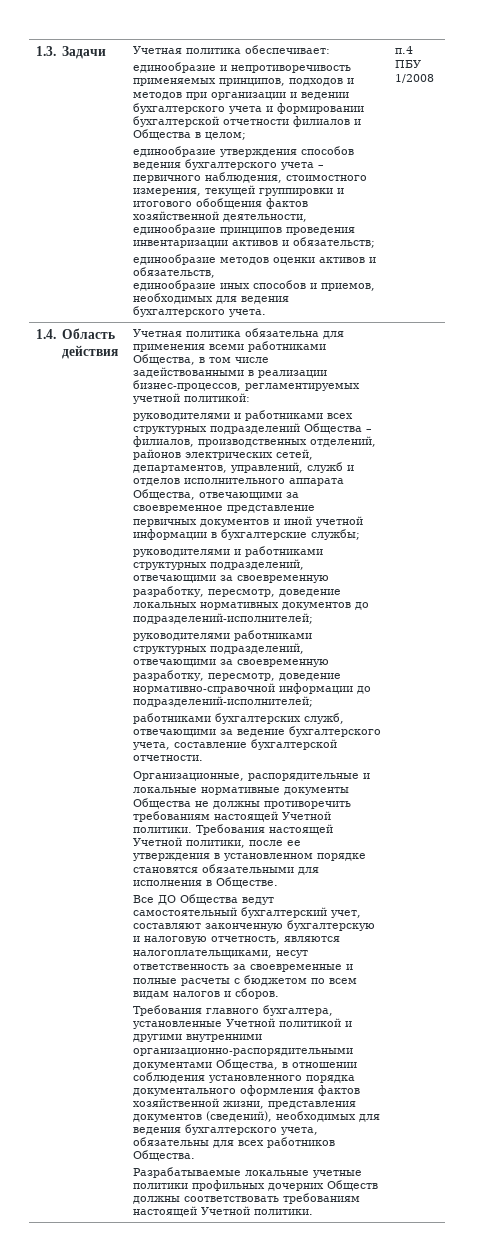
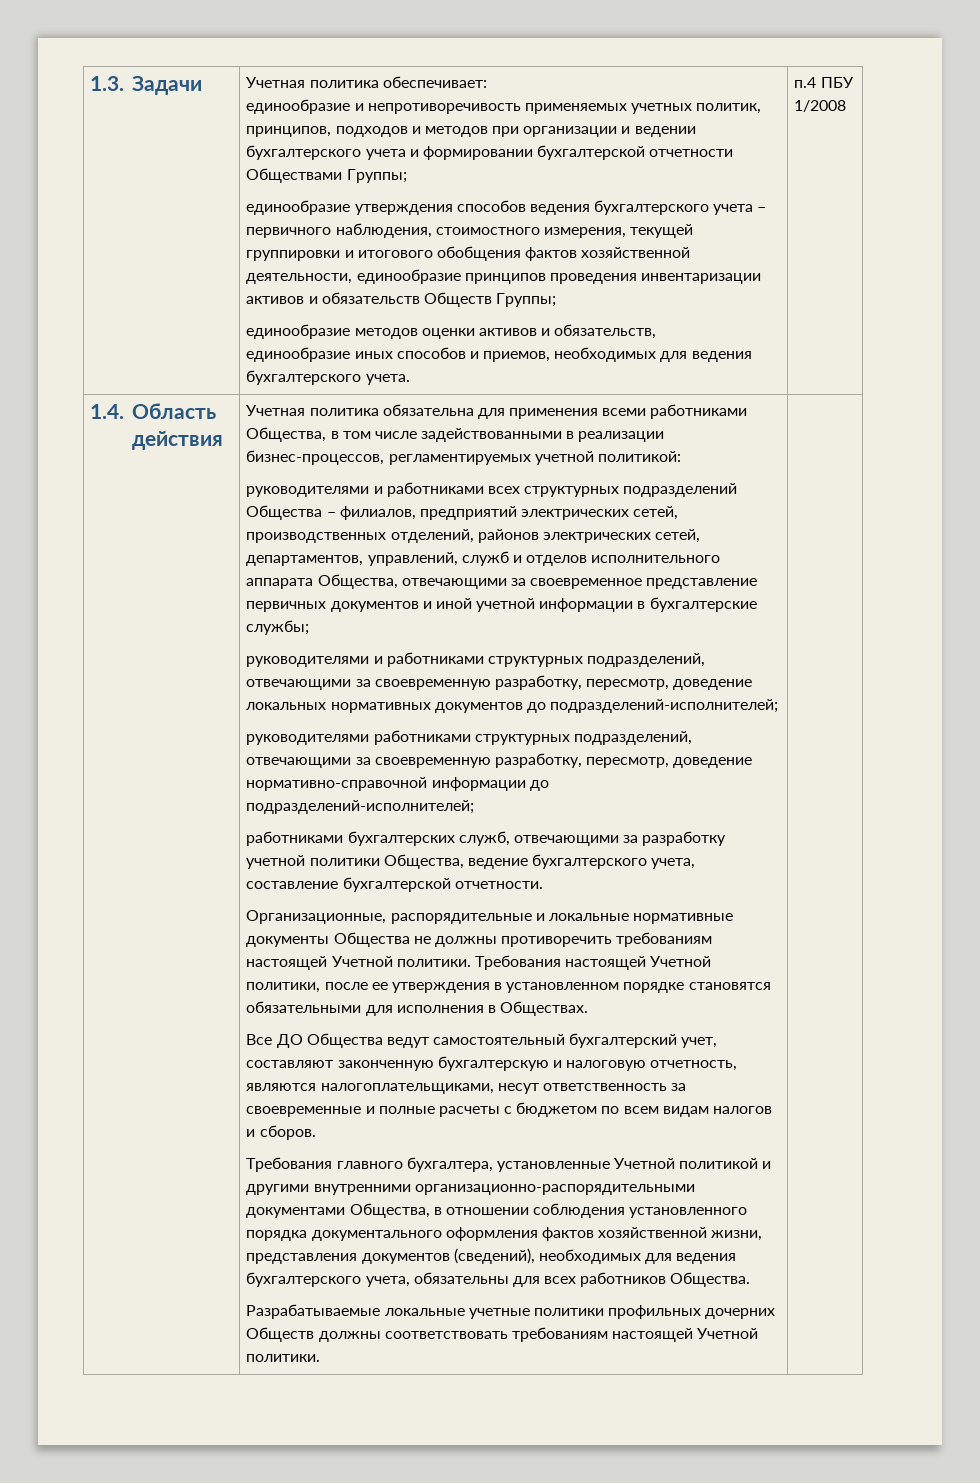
- единообразие и непротиворечивость применяемых принципов, подходов и методов при организации и ведении бухгалтерского учета и формировании бухгалтерской отчетности филиалов и Общества в целом;
+ единообразие и непротиворечивость применяемых учетных политик, принципов, подходов и методов при организации и ведении бухгалтерского учета и формировании бухгалтерской отчетности Обществами Группы;
- единообразие утверждения способов ведения бухгалтерского учета – первичного наблюдения, стоимостного измерения, текущей группировки и итогового обобщения фактов хозяйственной деятельности, единообразие принципов проведения инвентаризации активов и обязательств;
+ единообразие утверждения способов ведения бухгалтерского учета – первичного наблюдения, стоимостного измерения, текущей группировки и итогового обобщения фактов хозяйственной деятельности, единообразие принципов проведения инвентаризации активов и обязательств Обществ Группы;
- руководителями и работниками всех структурных подразделений Общества – филиалов, производственных отделений, районов электрических сетей, департаментов, управлений, служб и отделов исполнительного аппарата Общества, отвечающими за своевременное представление первичных документов и иной учетной информации в бухгалтерские службы;
+ руководителями и работниками всех структурных подразделений Общества – филиалов, предприятий электрических сетей, производственных отделений, районов электрических сетей, департаментов, управлений, служб и отделов исполнительного аппарата Общества, отвечающими за своевременное представление первичных документов и иной учетной информации в бухгалтерские службы;
- работниками бухгалтерских служб, отвечающими за ведение бухгалтерского учета, составление бухгалтерской отчетности.
+ работниками бухгалтерских служб, отвечающими за разработку учетной политики Общества, ведение бухгалтерского учета, составление бухгалтерской отчетности.
- Требования настоящей Учетной политики, после ее утверждения в установленном порядке становятся обязательными для исполнения в Обществе.
+ Требования настоящей Учетной политики, после ее утверждения в установленном порядке становятся обязательными для исполнения в Обществах.

